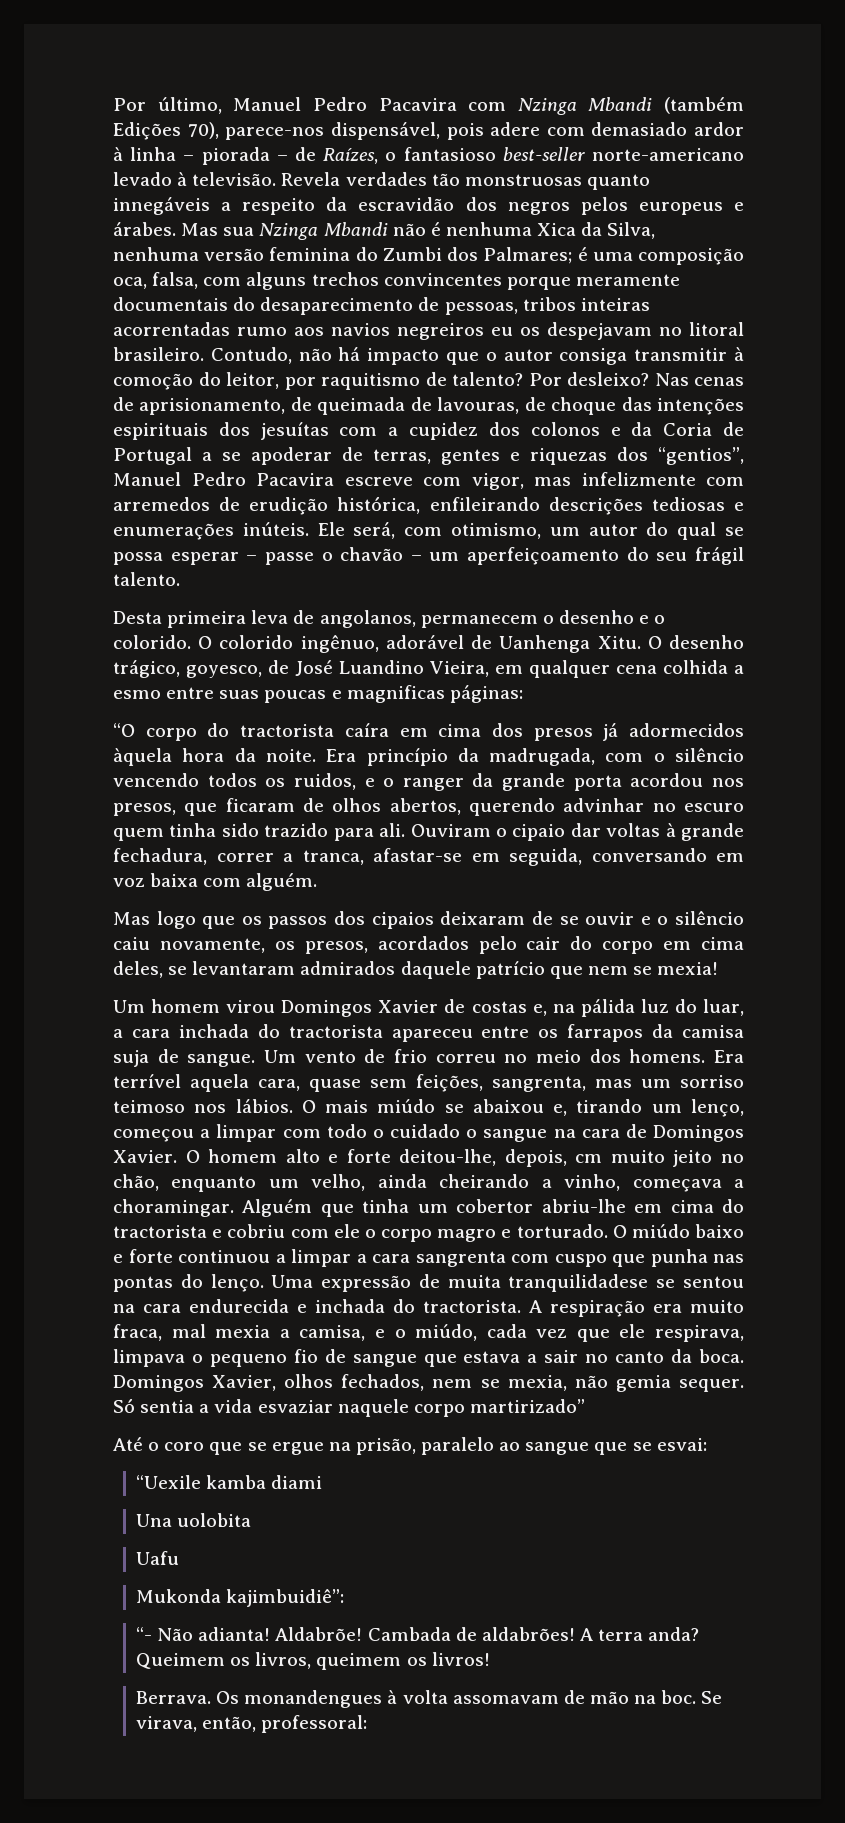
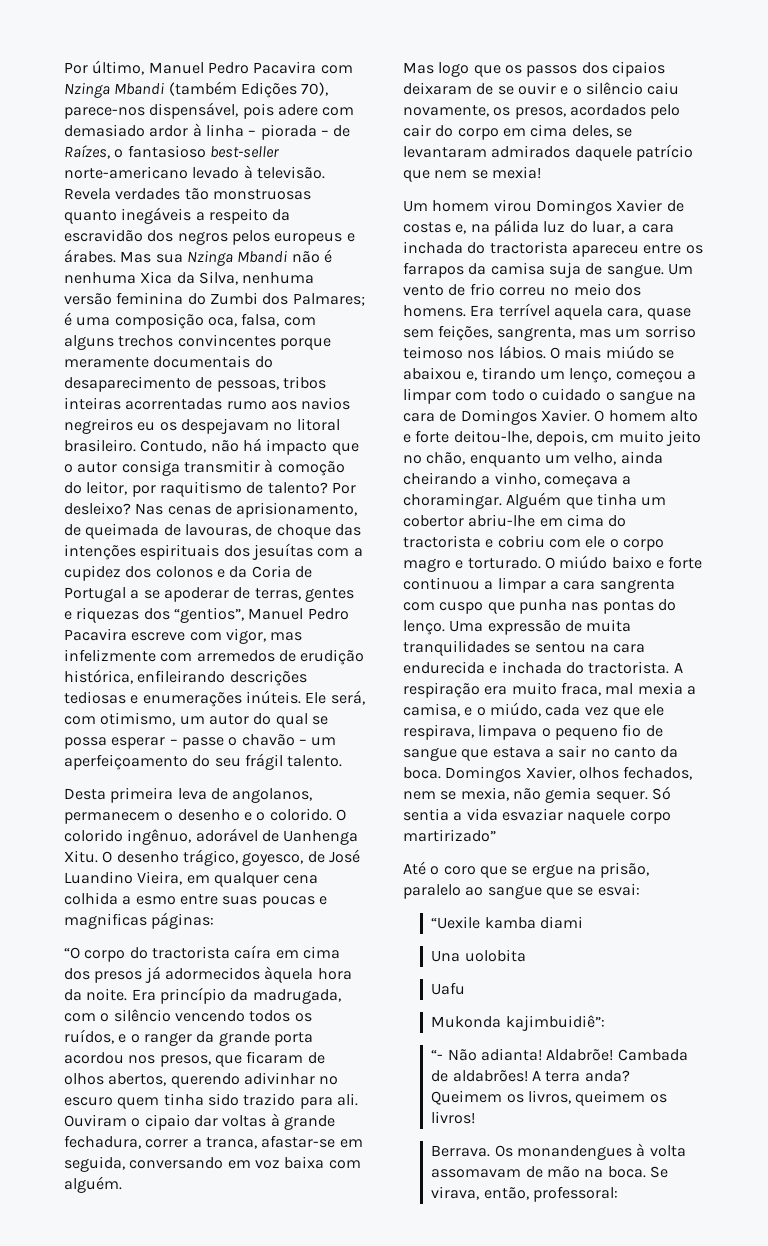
- Revela verdades tão monstruosas quanto innegáveis a respeito da escravidão dos negros pelos europeus e árabes.
+ Revela verdades tão monstruosas quanto inegáveis a respeito da escravidão dos negros pelos europeus e árabes.
- Era princípio da madrugada, com o silêncio vencendo todos os ruidos, e o ranger da grande porta acordou nos presos, que ficaram de olhos abertos, querendo advinhar no escuro quem tinha sido trazido para ali.
+ Era princípio da madrugada, com o silêncio vencendo todos os ruídos, e o ranger da grande porta acordou nos presos, que ficaram de olhos abertos, querendo adivinhar no escuro quem tinha sido trazido para ali.
- Uma expressão de muita tranquilidadese se sentou na cara endurecida e inchada do tractorista.
+ Uma expressão de muita tranquilidades se sentou na cara endurecida e inchada do tractorista.
- Os monandengues à volta assomavam de mão na boc.
+ Os monandengues à volta assomavam de mão na boca.

